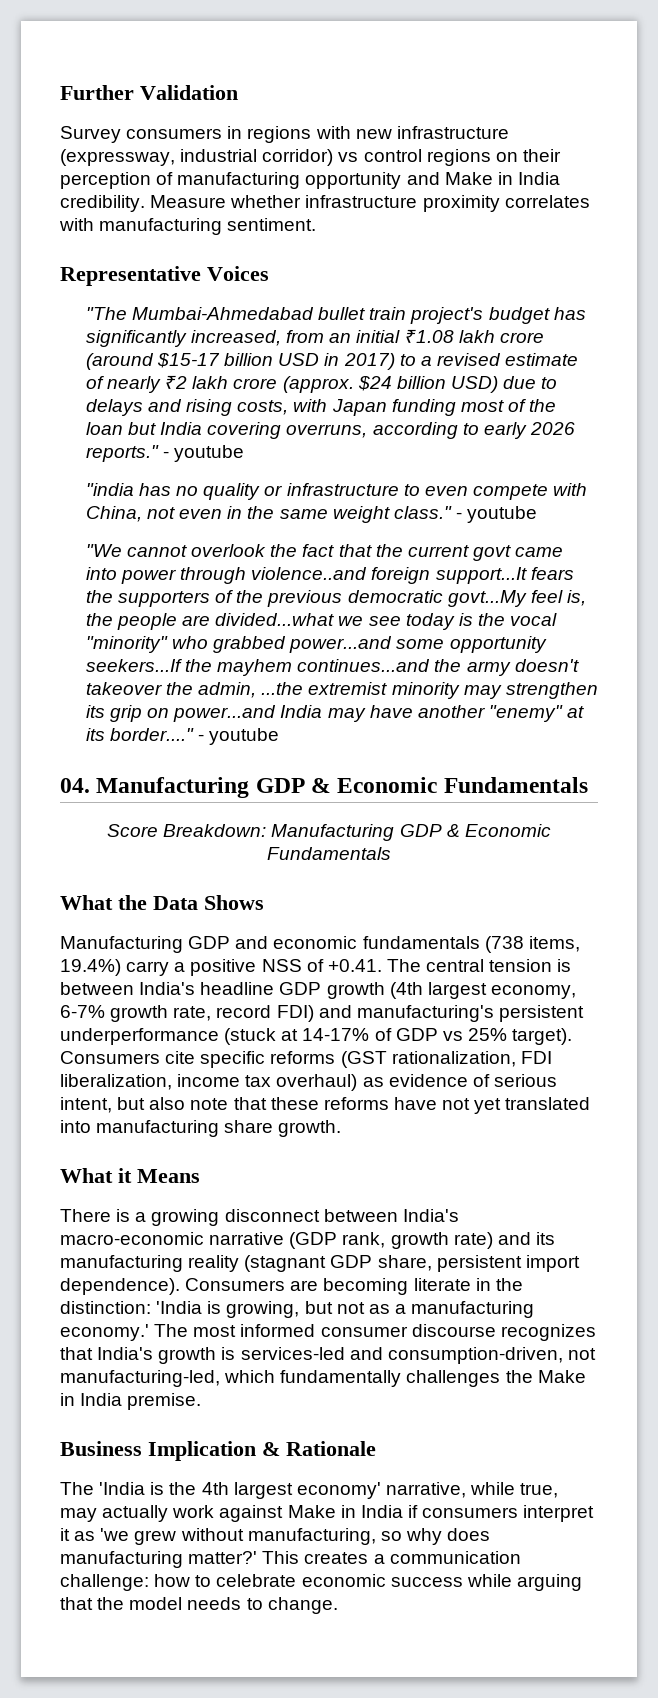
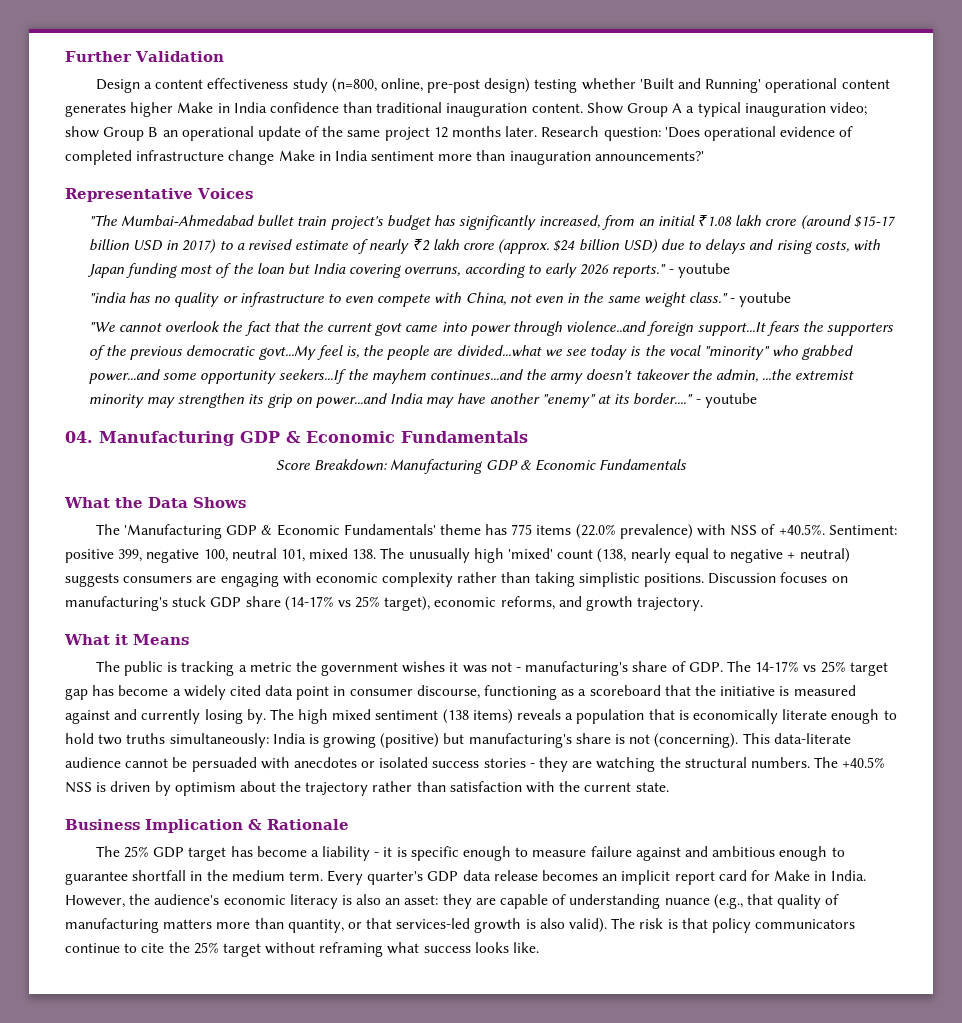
- Survey consumers in regions with new infrastructure (expressway, industrial corridor) vs control regions on their perception of manufacturing opportunity and Make in India credibility. Measure whether infrastructure proximity correlates with manufacturing sentiment.
+ Design a content effectiveness study (n=800, online, pre-post design) testing whether 'Built and Running' operational content generates higher Make in India confidence than traditional inauguration content. Show Group A a typical inauguration video; show Group B an operational update of the same project 12 months later. Research question: 'Does operational evidence of completed infrastructure change Make in India sentiment more than inauguration announcements?'
- Manufacturing GDP and economic fundamentals (738 items, 19.4%) carry a positive NSS of +0.41. The central tension is between India's headline GDP growth (4th largest economy, 6-7% growth rate, record FDI) and manufacturing's persistent underperformance (stuck at 14-17% of GDP vs 25% target). Consumers cite specific reforms (GST rationalization, FDI liberalization, income tax overhaul) as evidence of serious intent, but also note that these reforms have not yet translated into manufacturing share growth.
+ The 'Manufacturing GDP & Economic Fundamentals' theme has 775 items (22.0% prevalence) with NSS of +40.5%. Sentiment: positive 399, negative 100, neutral 101, mixed 138. The unusually high 'mixed' count (138, nearly equal to negative + neutral) suggests consumers are engaging with economic complexity rather than taking simplistic positions. Discussion focuses on manufacturing's stuck GDP share (14-17% vs 25% target), economic reforms, and growth trajectory.
  What it Means
- There is a growing disconnect between India's macro-economic narrative (GDP rank, growth rate) and its manufacturing reality (stagnant GDP share, persistent import dependence). Consumers are becoming literate in the distinction: 'India is growing, but not as a manufacturing economy.' The most informed consumer discourse recognizes that India's growth is services-led and consumption-driven, not manufacturing-led, which fundamentally challenges the Make in India premise.
+ The public is tracking a metric the government wishes it was not - manufacturing's share of GDP. The 14-17% vs 25% target gap has become a widely cited data point in consumer discourse, functioning as a scoreboard that the initiative is measured against and currently losing by. The high mixed sentiment (138 items) reveals a population that is economically literate enough to hold two truths simultaneously: India is growing (positive) but manufacturing's share is not (concerning). This data-literate audience cannot be persuaded with anecdotes or isolated success stories - they are watching the structural numbers. The +40.5% NSS is driven by optimism about the trajectory rather than satisfaction with the current state.
- The 'India is the 4th largest economy' narrative, while true, may actually work against Make in India if consumers interpret it as 'we grew without manufacturing, so why does manufacturing matter?' This creates a communication challenge: how to celebrate economic success while arguing that the model needs to change.
+ The 25% GDP target has become a liability - it is specific enough to measure failure against and ambitious enough to guarantee shortfall in the medium term. Every quarter's GDP data release becomes an implicit report card for Make in India. However, the audience's economic literacy is also an asset: they are capable of understanding nuance (e.g., that quality of manufacturing matters more than quantity, or that services-led growth is also valid). The risk is that policy communicators continue to cite the 25% target without reframing what success looks like.

